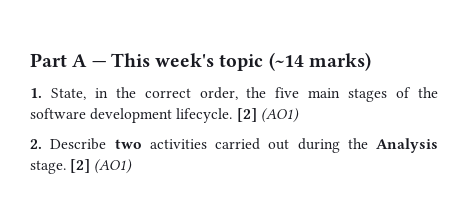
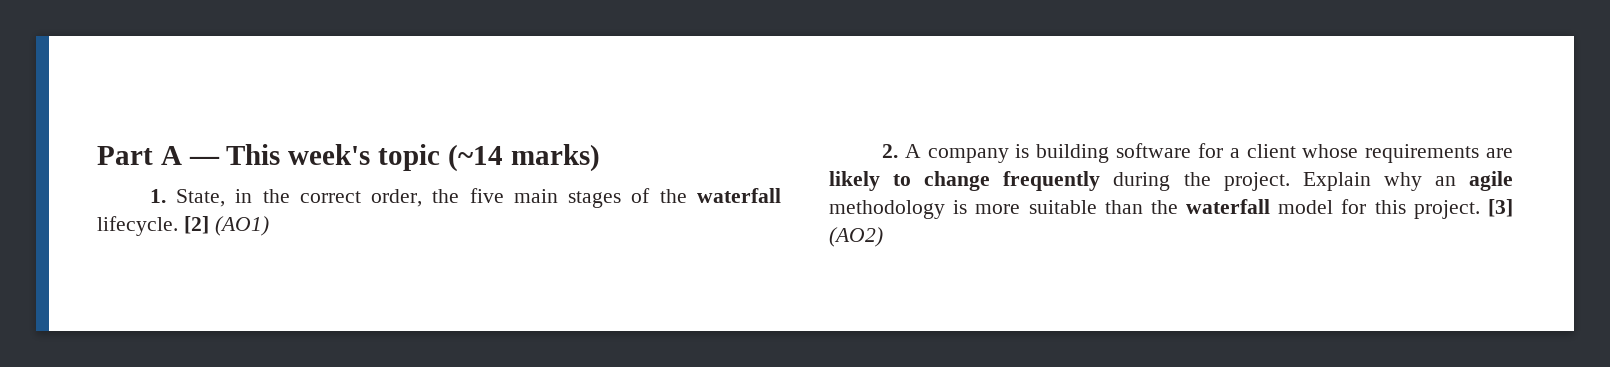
- 1. State, in the correct order, the five main stages of the software development lifecycle.
+ 1. State, in the correct order, the five main stages of the waterfall lifecycle.
- 2. Describe two activities carried out during the Analysis stage. [2] (AO1)
+ 2. A company is building software for a client whose requirements are likely to change frequently during the project. Explain why an agile methodology is more suitable than the waterfall model for this project. [3] (AO2)

